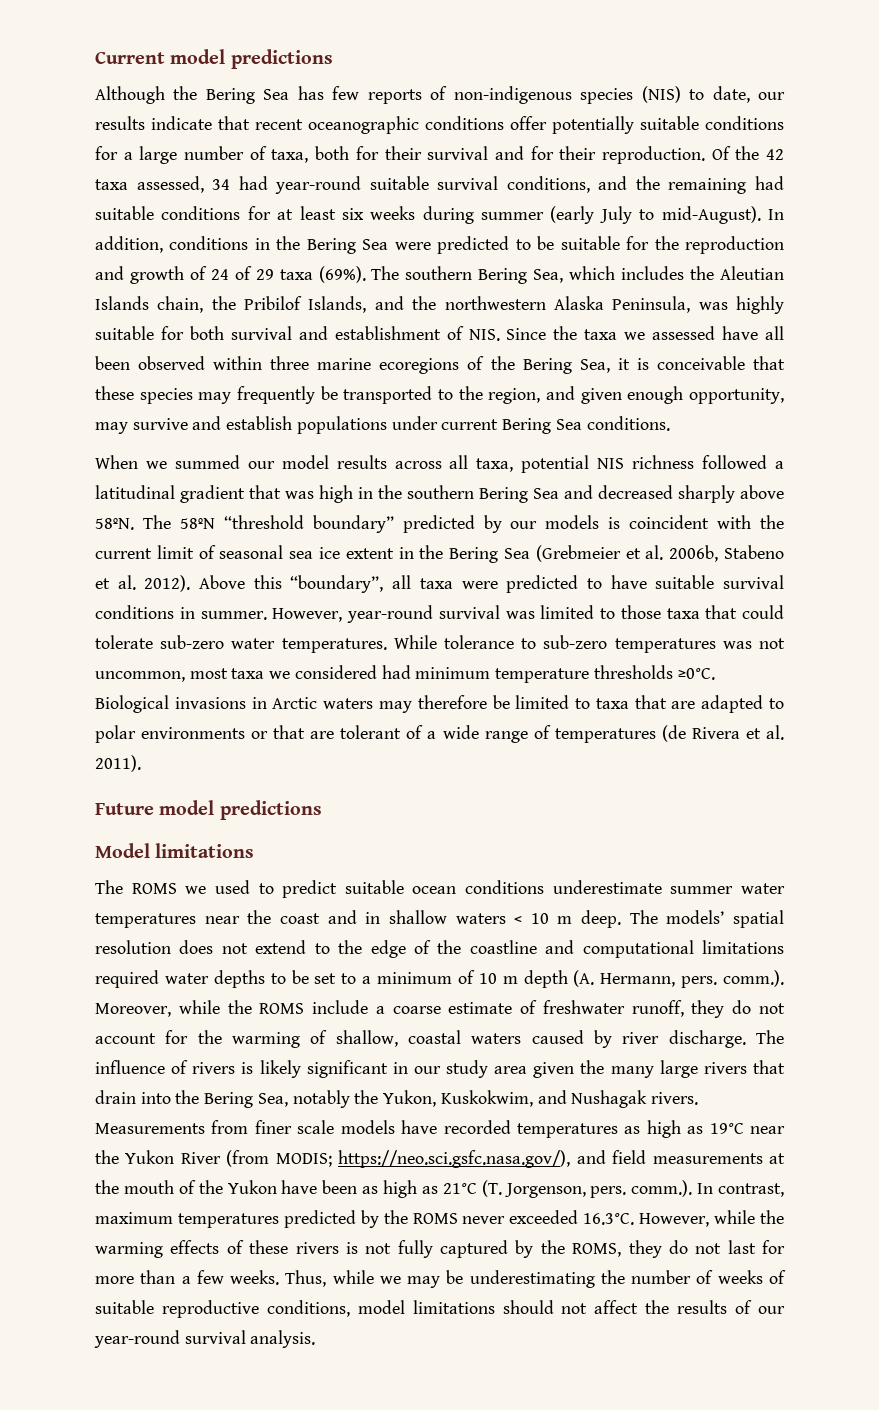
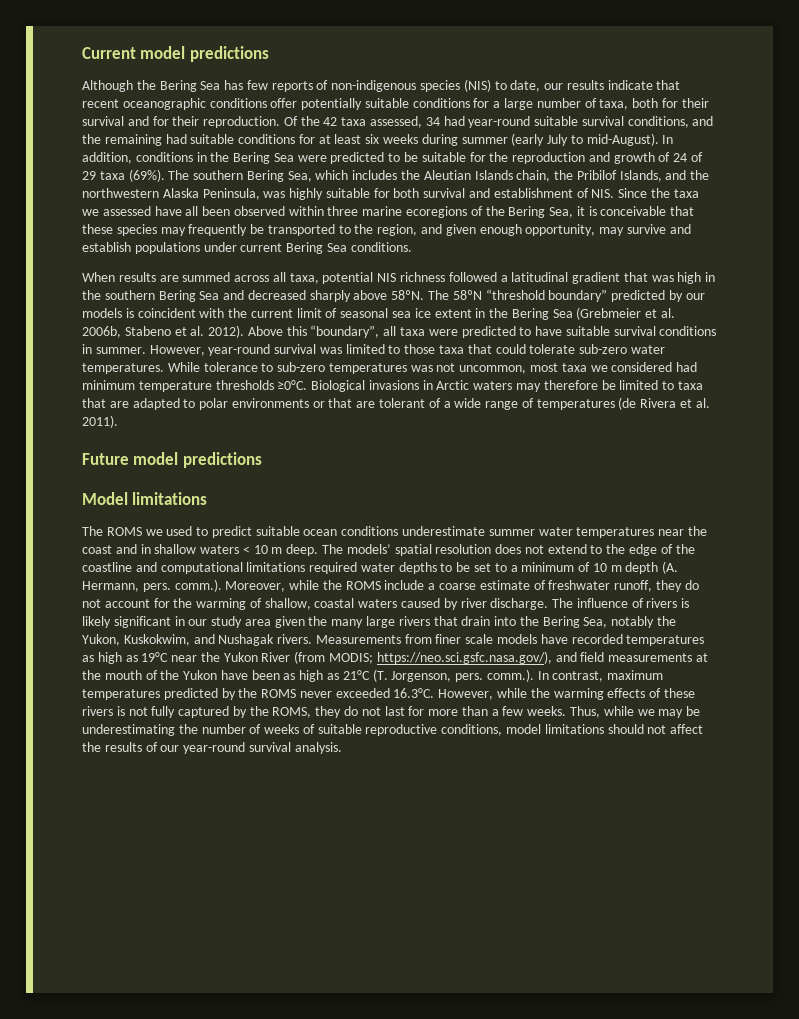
- When we summed our model results across all taxa, potential NIS richness followed a latitudinal gradient that was high in the southern Bering Sea and decreased sharply above 58ºN.
+ When results are summed across all taxa, potential NIS richness followed a latitudinal gradient that was high in the southern Bering Sea and decreased sharply above 58ºN.

